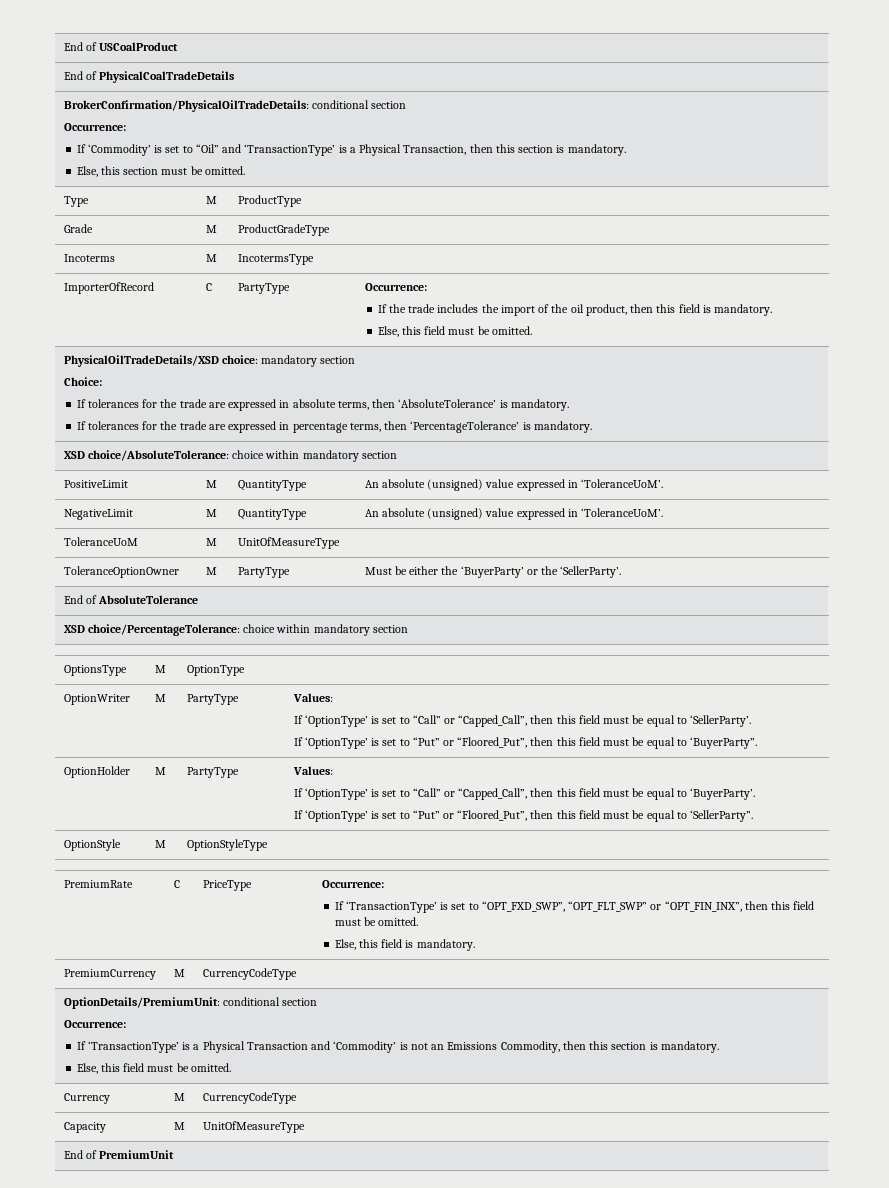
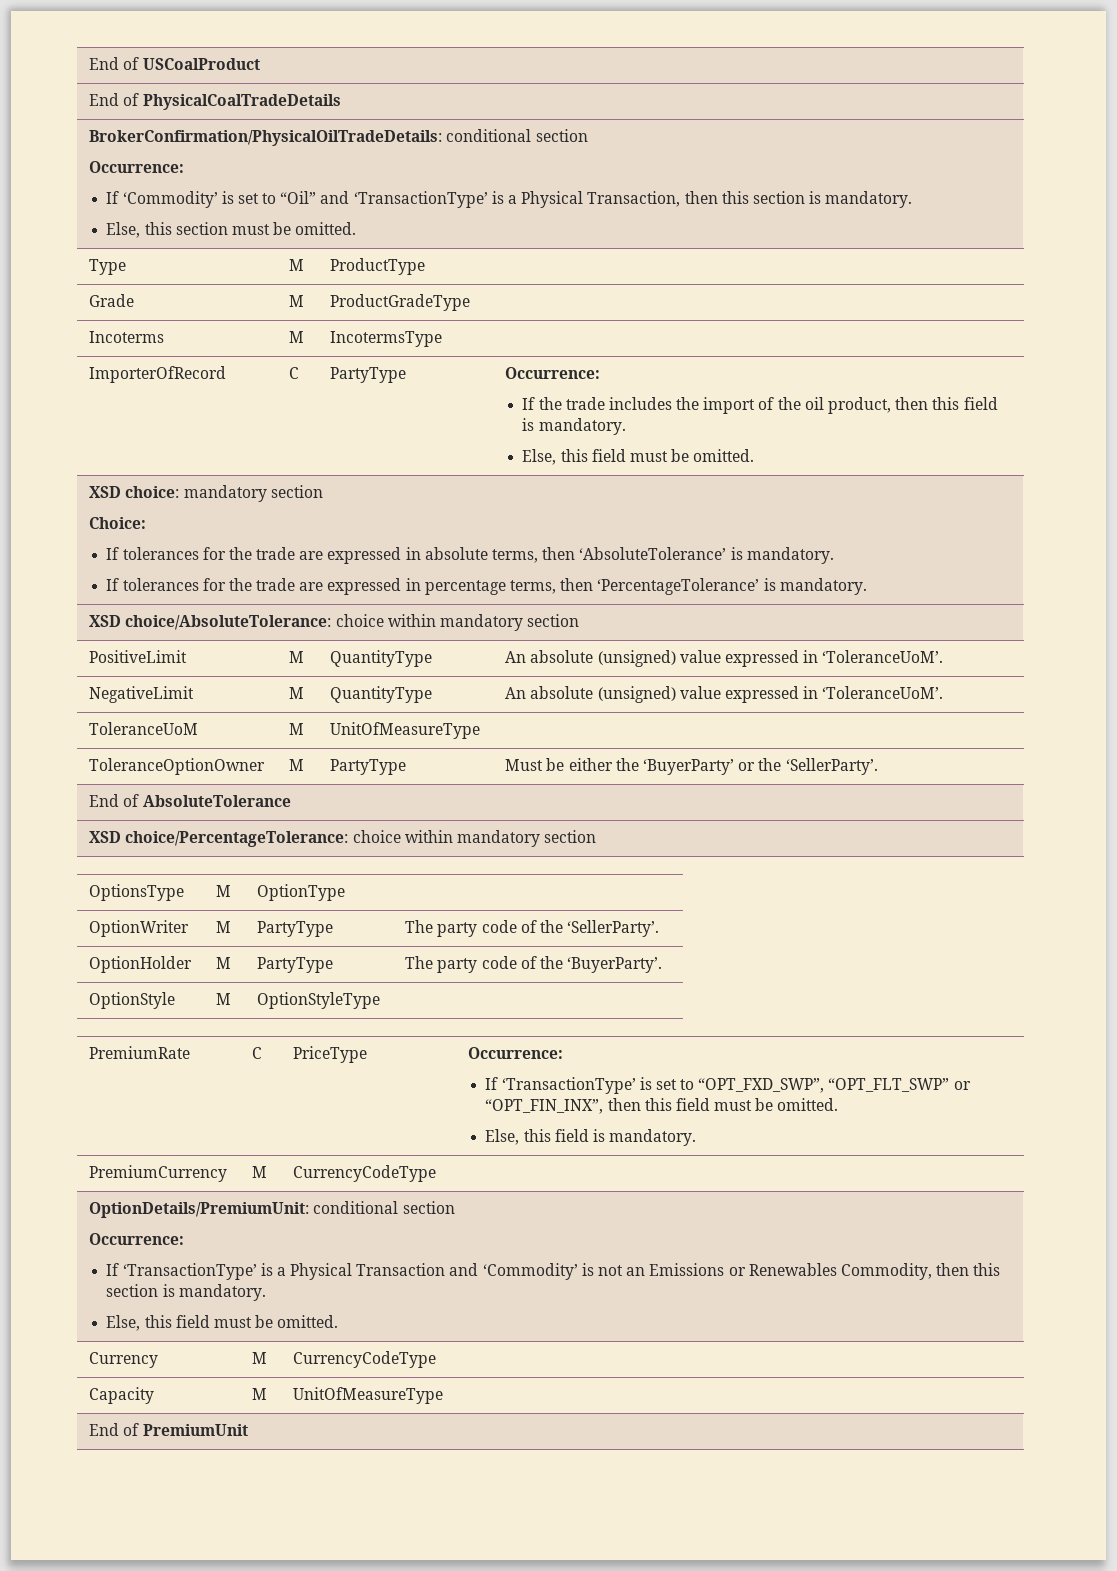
- PhysicalOilTradeDetails/XSD choice: mandatory section
+ XSD choice: mandatory section
- OptionWriter | M | PartyType | Values:
- If ‘OptionType’ is set to “Call” or “Capped_Call”, then this field must be equal to ‘SellerParty’.
- If ‘OptionType’ is set to “Put” or “Floored_Put”, then this field must be equal to ‘BuyerParty”.
- OptionHolder | M | PartyType | Values:
- If ‘OptionType’ is set to “Call” or “Capped_Call”, then this field must be equal to ‘BuyerParty’.
- If ‘OptionType’ is set to “Put” or “Floored_Put”, then this field must be equal to ‘SellerParty”.
+ OptionWriter | M | PartyType | The party code of the ‘SellerParty’.
+ OptionHolder | M | PartyType | The party code of the ‘BuyerParty’.
  OptionDetails/PremiumUnit: conditional section
  Occurrence:
- If ‘TransactionType’ is a Physical Transaction and ‘Commodity’ is not an Emissions Commodity, then this section is mandatory.
+ If ‘TransactionType’ is a Physical Transaction and ‘Commodity’ is not an Emissions or Renewables Commodity, then this section is mandatory.

